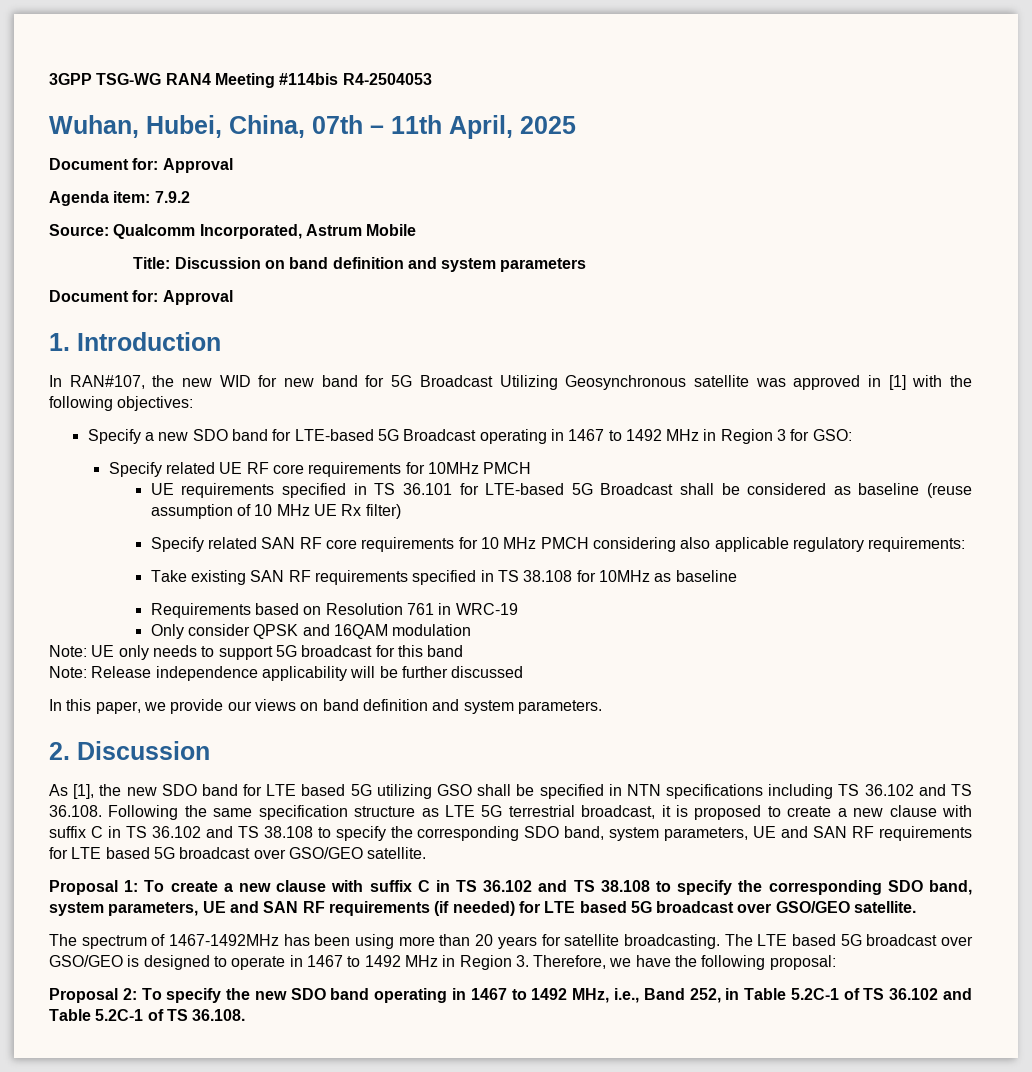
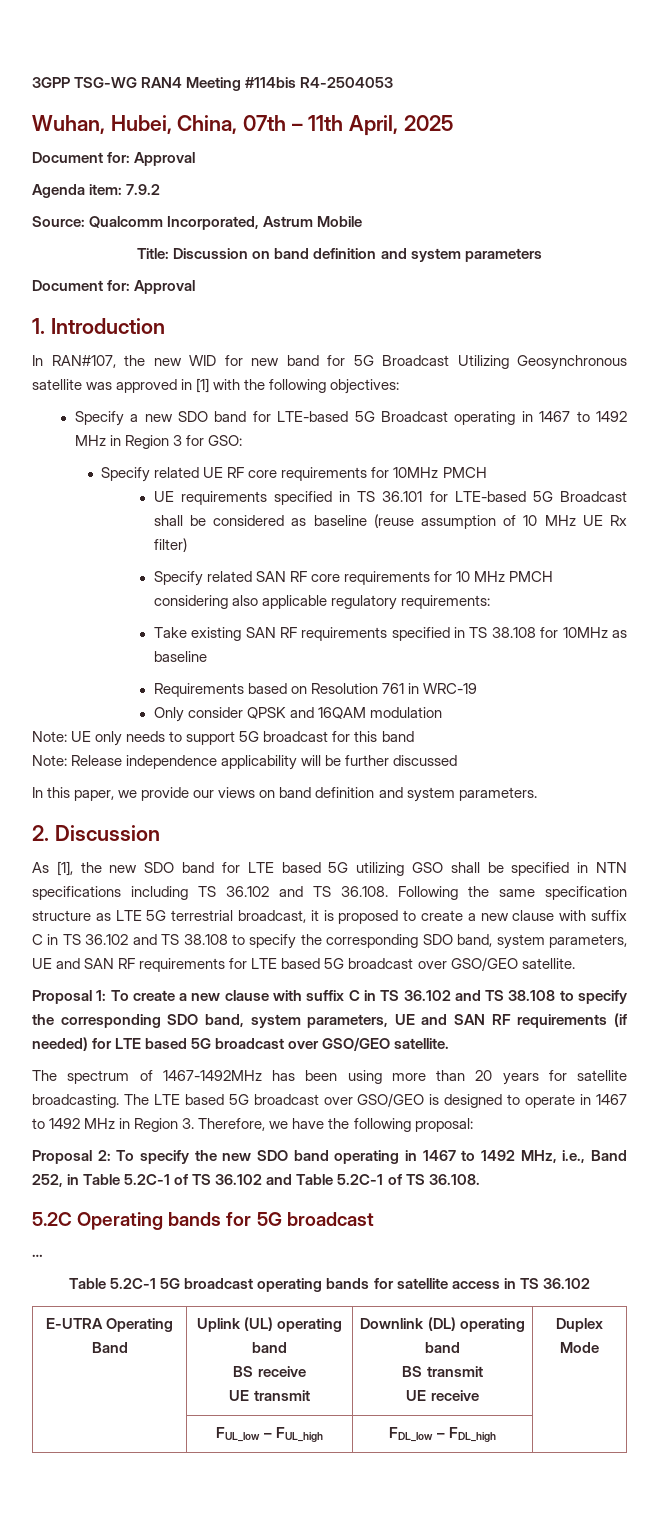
+ 5.2C Operating bands for 5G broadcast
+ …
+ Table 5.2C-1 5G broadcast operating bands for satellite access in TS 36.102
+ E-UTRA Operating Band | Uplink (UL) operating band
+ BS receive
+ UE transmit | Downlink (DL) operating band
+ BS transmit
+ UE receive | Duplex Mode
+ | FUL_low – FUL_high | FDL_low – FDL_high |

